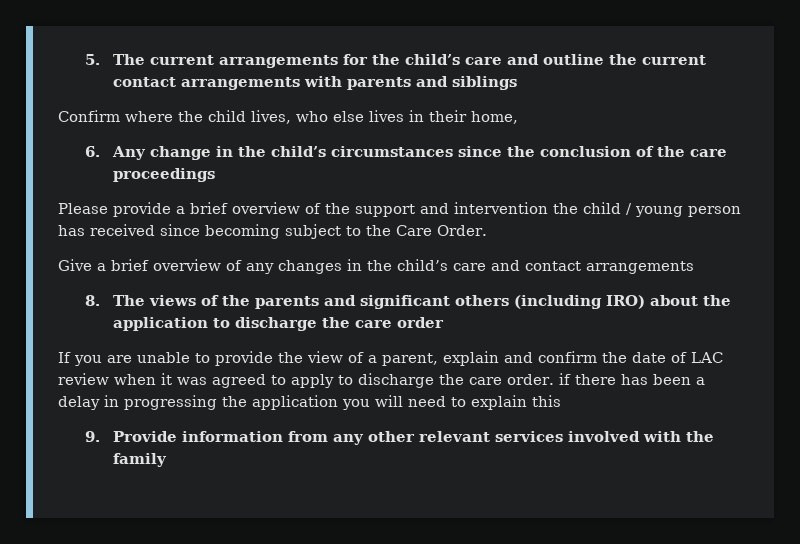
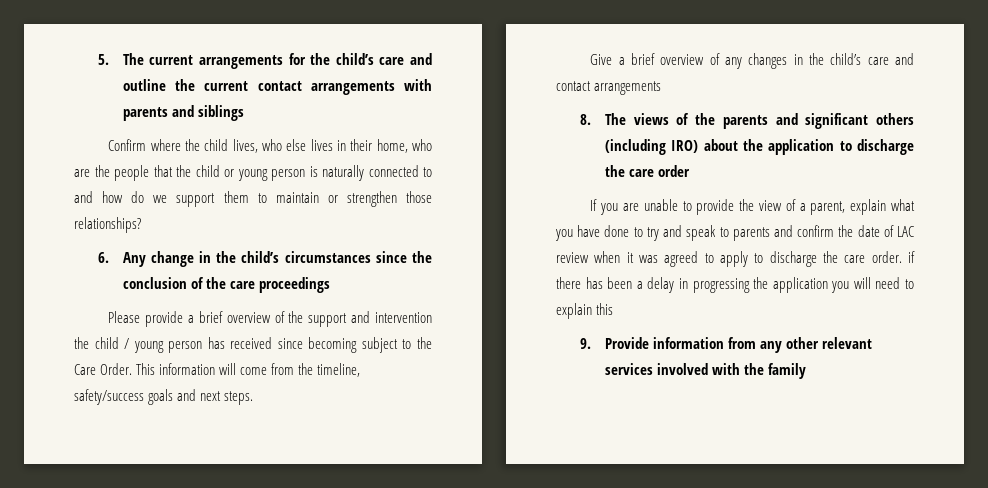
- Confirm where the child lives, who else lives in their home,
+ Confirm where the child lives, who else lives in their home, who are the people that the child or young person is naturally connected to and how do we support them to maintain or strengthen those relationships?
+ This information will come from the timeline, safety/success goals and next steps.
- If you are unable to provide the view of a parent, explain and confirm the date of LAC review when it was agreed to apply to discharge the care order. if there has been a delay in progressing the application you will need to explain this
+ If you are unable to provide the view of a parent, explain what you have done to try and speak to parents and confirm the date of LAC review when it was agreed to apply to discharge the care order. if there has been a delay in progressing the application you will need to explain this

